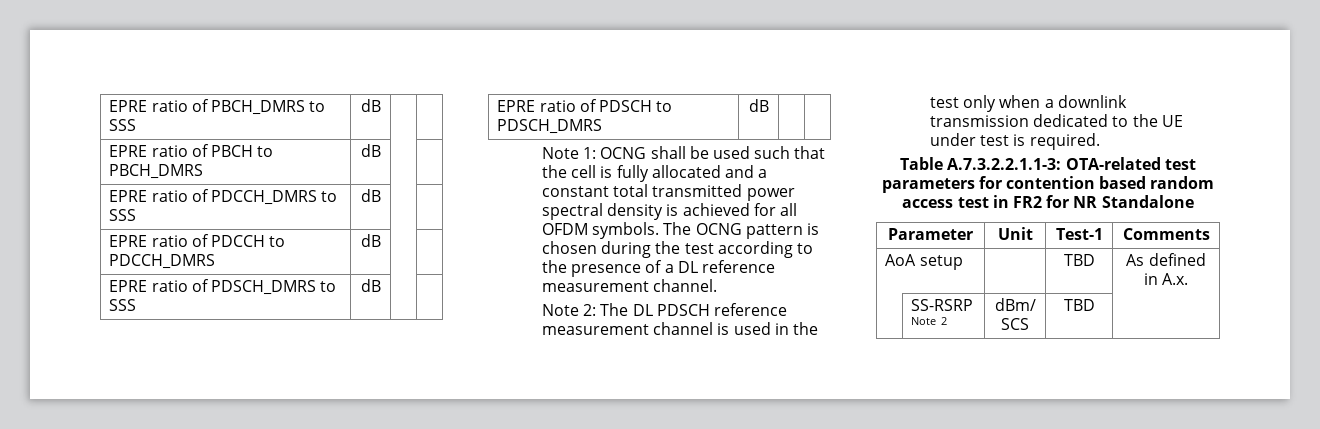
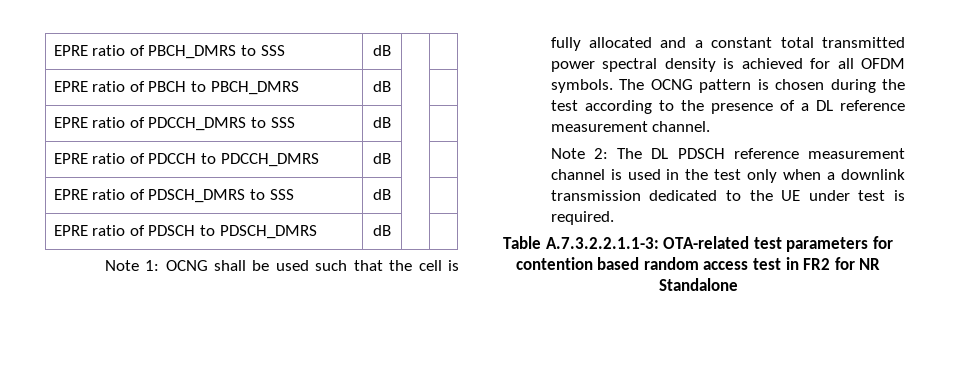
- Parameter | Unit | Test-1 | Comments
- AoA setup | | TBD | As defined in A.x.
- | SS-RSRP Note 2 | dBm/ SCS | TBD |

